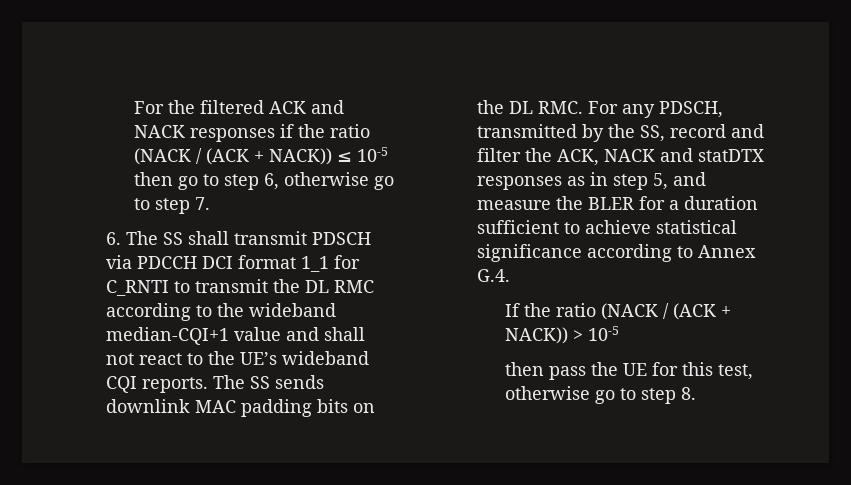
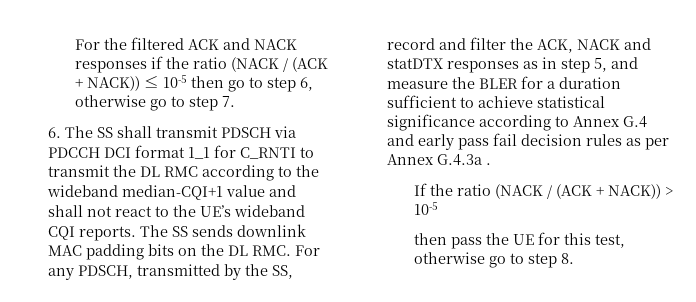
- The SS sends downlink MAC padding bits on the DL RMC. For any PDSCH, transmitted by the SS, record and filter the ACK, NACK and statDTX responses as in step 5, and measure the BLER for a duration sufficient to achieve statistical significance according to Annex G.4.
+ The SS sends downlink MAC padding bits on the DL RMC. For any PDSCH, transmitted by the SS, record and filter the ACK, NACK and statDTX responses as in step 5, and measure the BLER for a duration sufficient to achieve statistical significance according to Annex G.4 and early pass fail decision rules as per Annex G.4.3a .

